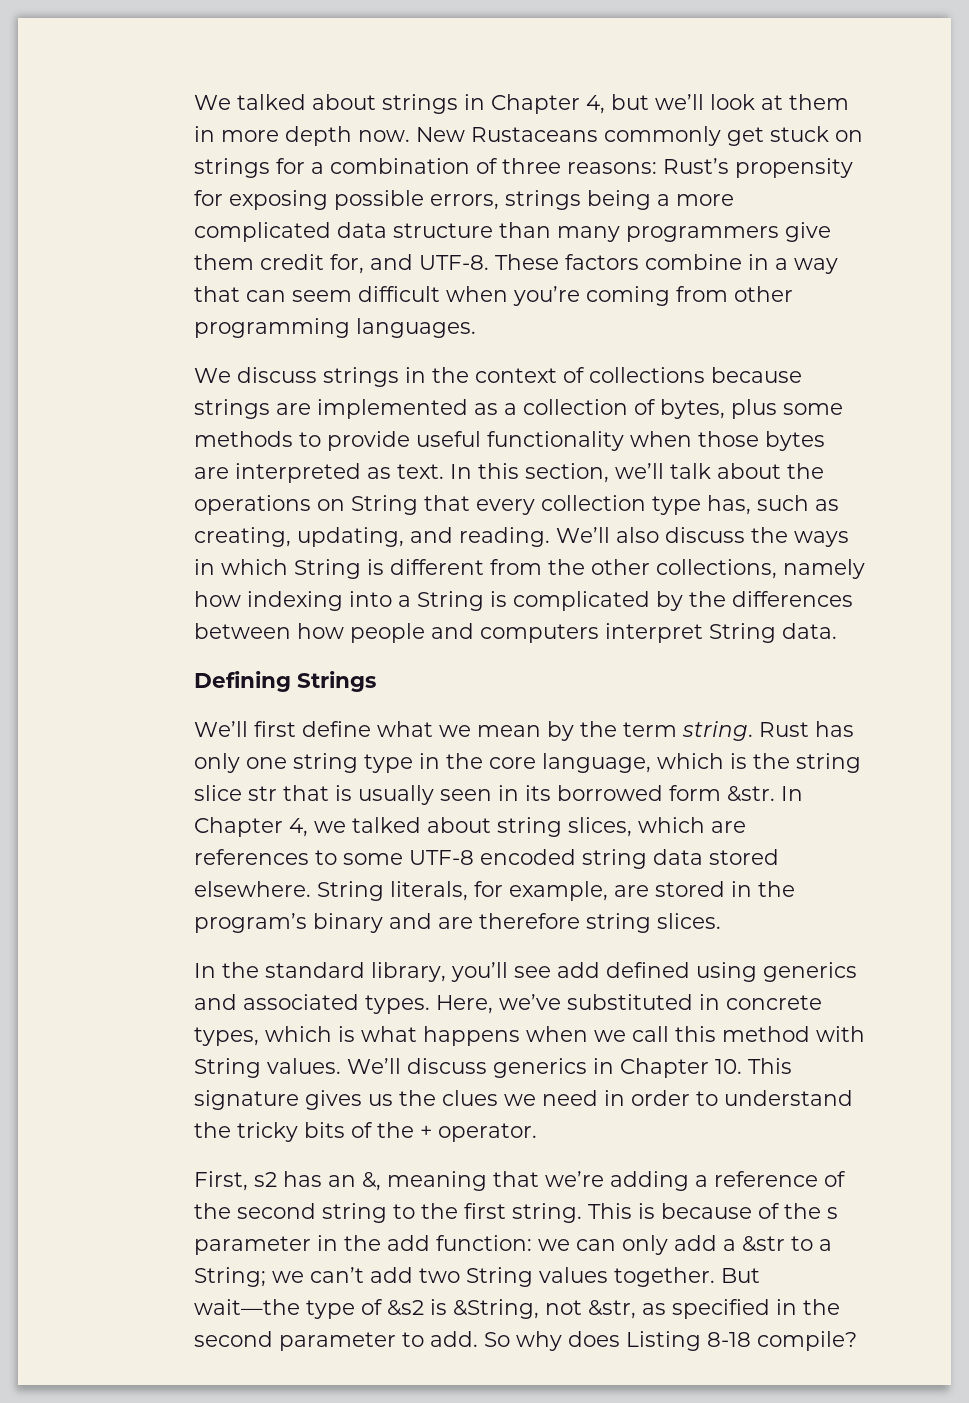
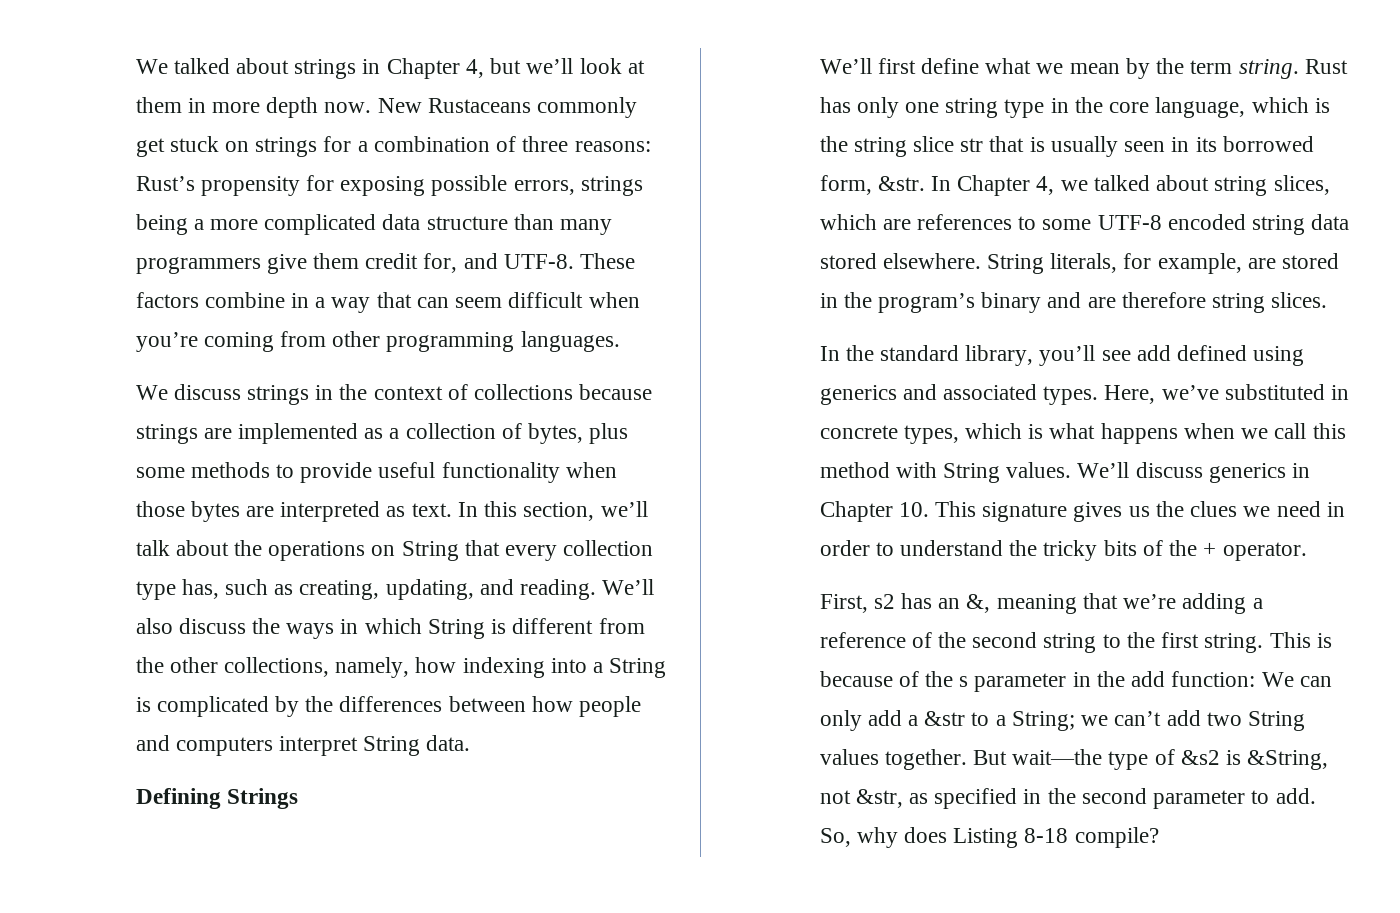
- We’ll also discuss the ways in which String is different from the other collections, namely how indexing into a String is complicated by the differences between how people and computers interpret String data.
+ We’ll also discuss the ways in which String is different from the other collections, namely, how indexing into a String is complicated by the differences between how people and computers interpret String data.
- Rust has only one string type in the core language, which is the string slice str that is usually seen in its borrowed form &str.
+ Rust has only one string type in the core language, which is the string slice str that is usually seen in its borrowed form, &str.
- This is because of the s parameter in the add function: we can only add a &str to a String; we can’t add two String values together.
+ This is because of the s parameter in the add function: We can only add a &str to a String; we can’t add two String values together.
- So why does Listing 8-18 compile?
+ So, why does Listing 8-18 compile?

